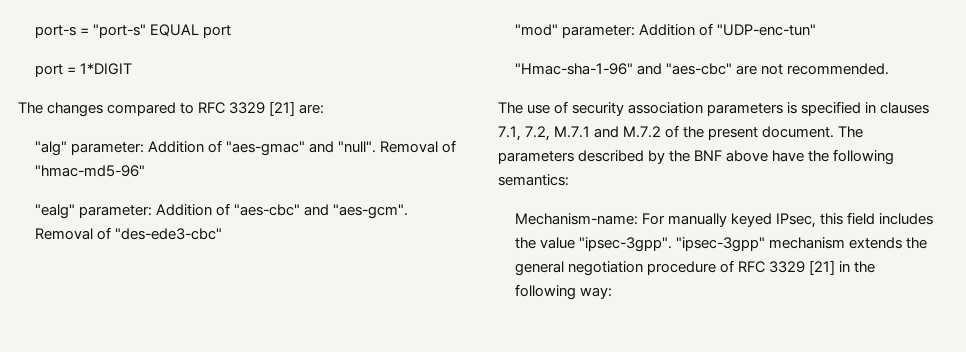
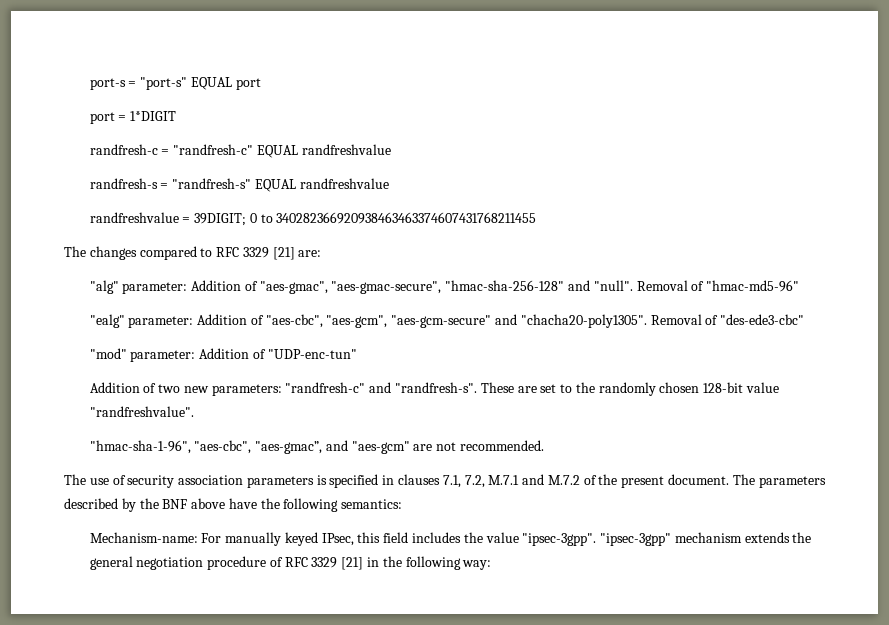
+ randfresh-c = "randfresh-c" EQUAL randfreshvalue
+ randfresh-s = "randfresh-s" EQUAL randfreshvalue
+ randfreshvalue = 39DIGIT; 0 to 340282366920938463463374607431768211455
- "alg" parameter: Addition of "aes-gmac" and "null".
+ "alg" parameter: Addition of "aes-gmac", "aes-gmac-secure", "hmac-sha-256-128" and "null".
- "ealg" parameter: Addition of "aes-cbc" and "aes-gcm".
+ "ealg" parameter: Addition of "aes-cbc", "aes-gcm", "aes-gcm-secure" and "chacha20-poly1305".
- "Hmac-sha-1-96" and "aes-cbc" are not recommended.
+ Addition of two new parameters: "randfresh-c" and "randfresh-s". These are set to the randomly chosen 128-bit value "randfreshvalue".
+ "hmac-sha-1-96", "aes-cbc", "aes-gmac”, and "aes-gcm" are not recommended.

